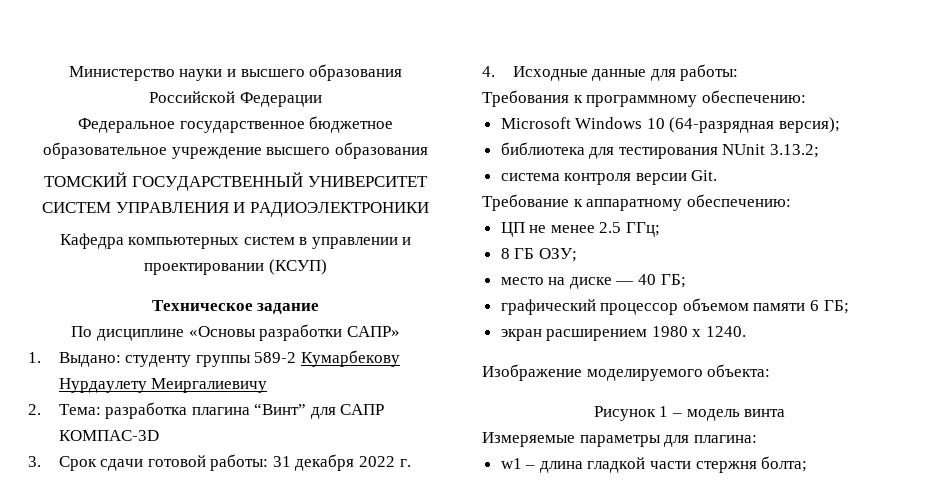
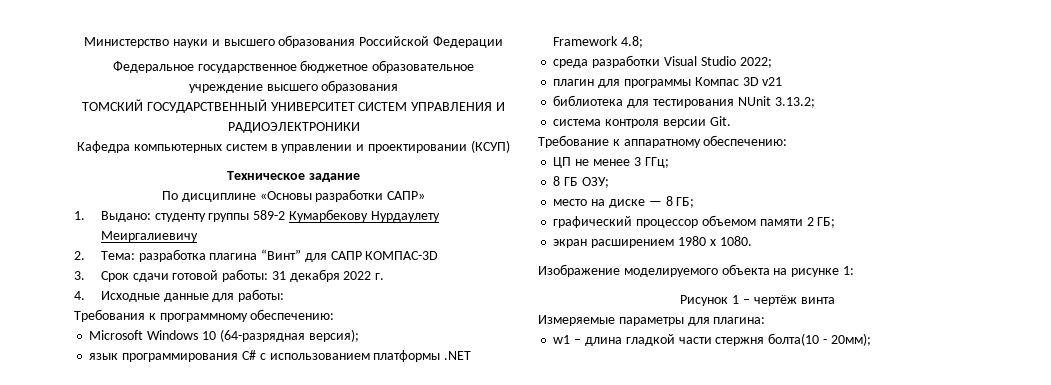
+ язык программирования C# с использованием платформы .NET Framework 4.8;
+ среда разработки Visual Studio 2022;
+ плагин для программы Компас 3D v21
- ЦП не менее 2.5 ГГц;
+ ЦП не менее 3 ГГц;
- место на диске — 40 ГБ;
+ место на диске — 8 ГБ;
- графический процессор объемом памяти 6 ГБ;
+ графический процессор объемом памяти 2 ГБ;
- экран расширением 1980 х 1240.
+ экран расширением 1980 х 1080.
- Изображение моделируемого объекта:
+ Изображение моделируемого объекта на рисунке 1:
- Рисунок 1 – модель винта
+ Рисунок 1 – чертёж винта
- w1 – длина гладкой части стержня болта;
+ w1 – длина гладкой части стержня болта(10 - 20мм);

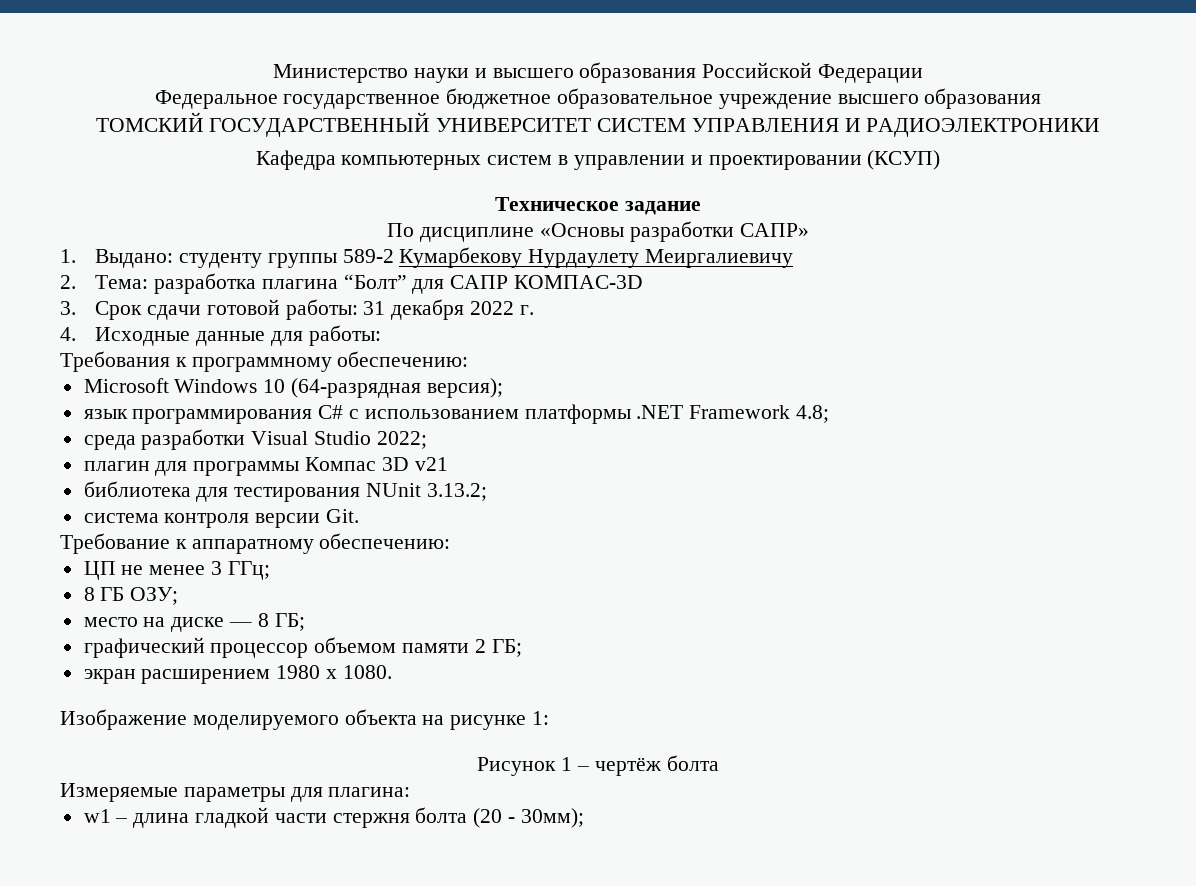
- 2. Тема: разработка плагина “Винт” для САПР КОМПАС-3D
+ 2. Тема: разработка плагина “Болт” для САПР КОМПАС-3D
- Рисунок 1 – чертёж винта
+ Рисунок 1 – чертёж болта
- w1 – длина гладкой части стержня болта(10 - 20мм);
+ w1 – длина гладкой части стержня болта (20 - 30мм);

